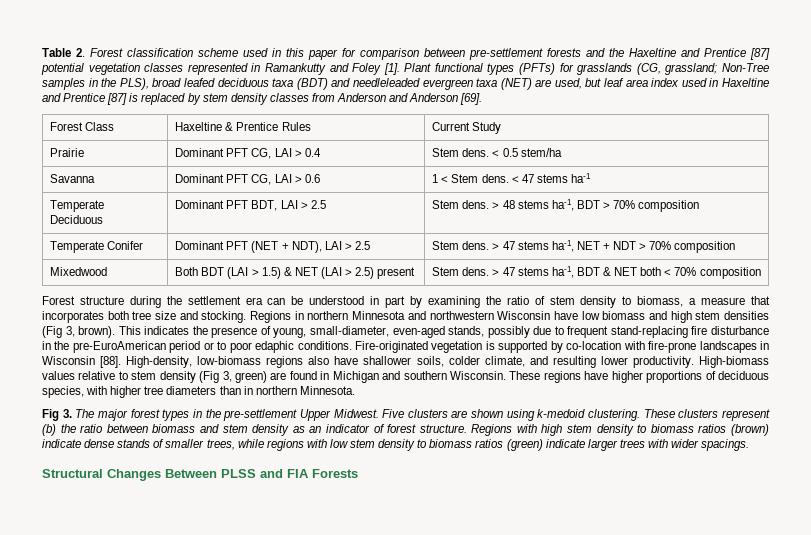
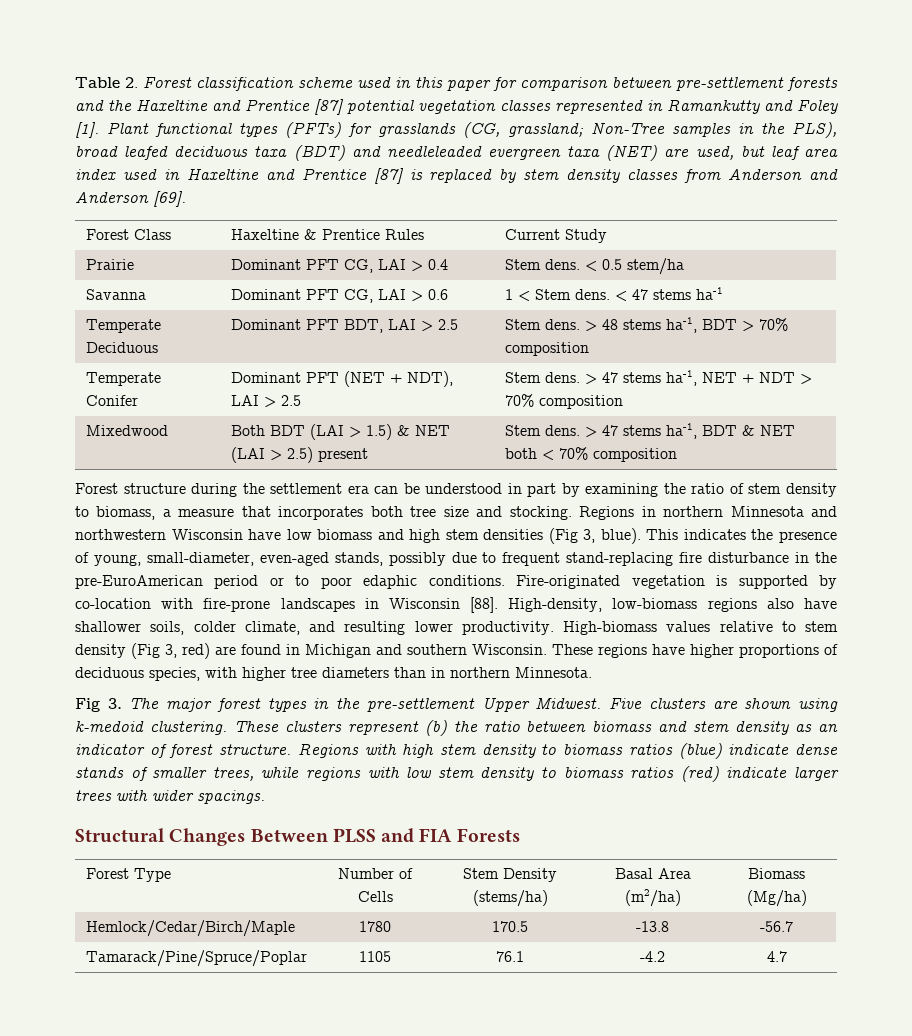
- Regions in northern Minnesota and northwestern Wisconsin have low biomass and high stem densities (Fig 3, brown).
+ Regions in northern Minnesota and northwestern Wisconsin have low biomass and high stem densities (Fig 3, blue).
- High-biomass values relative to stem density (Fig 3, green) are found in Michigan and southern Wisconsin.
+ High-biomass values relative to stem density (Fig 3, red) are found in Michigan and southern Wisconsin.
- Regions with high stem density to biomass ratios (brown) indicate dense stands of smaller trees, while regions with low stem density to biomass ratios (green) indicate larger trees with wider spacings.
+ Regions with high stem density to biomass ratios (blue) indicate dense stands of smaller trees, while regions with low stem density to biomass ratios (red) indicate larger trees with wider spacings.
+ Forest Type | Number of Cells | Stem Density (stems/ha) | Basal Area (m2/ha) | Biomass (Mg/ha)
+ Hemlock/Cedar/Birch/Maple | 1780 | 170.5 | -13.8 | -56.7
+ Tamarack/Pine/Spruce/Poplar | 1105 | 76.1 | -4.2 | 4.7

